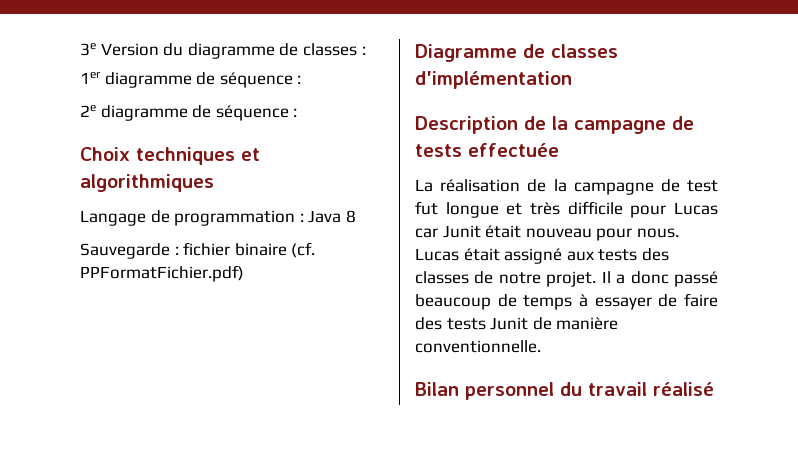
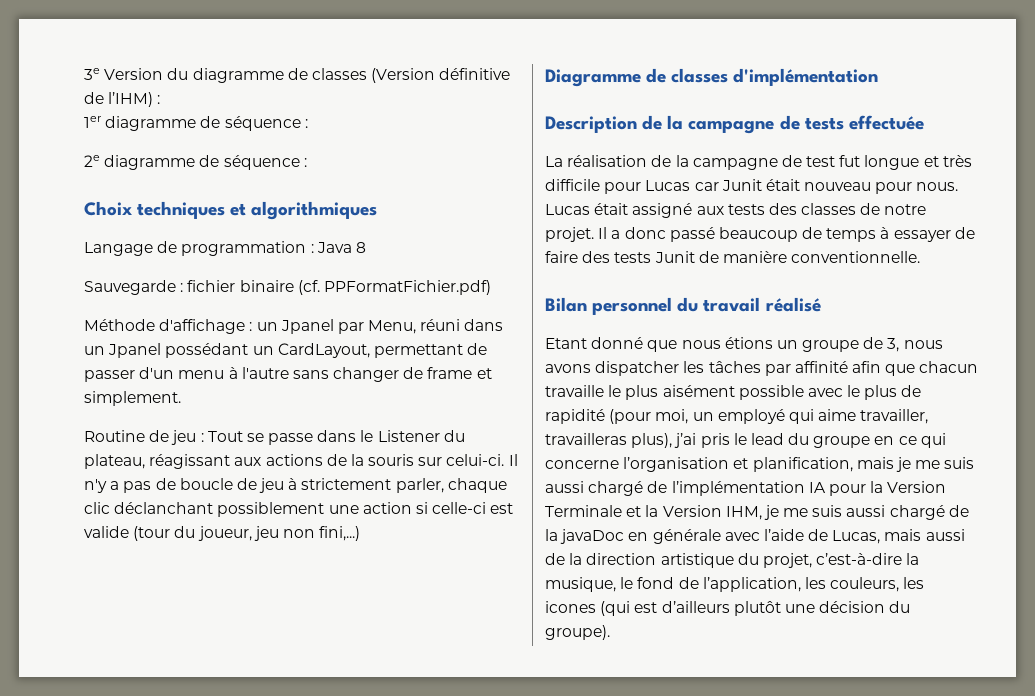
- 3e Version du diagramme de classes :
+ 3e Version du diagramme de classes (Version définitive de l’IHM) :
+ Méthode d'affichage : un Jpanel par Menu, réuni dans un Jpanel possédant un CardLayout, permettant de passer d'un menu à l'autre sans changer de frame et simplement.
+ Routine de jeu : Tout se passe dans le Listener du plateau, réagissant aux actions de la souris sur celui-ci. Il n'y a pas de boucle de jeu à strictement parler, chaque clic déclanchant possiblement une action si celle-ci est valide (tour du joueur, jeu non fini,...)
+ Etant donné que nous étions un groupe de 3, nous avons dispatcher les tâches par affinité afin que chacun travaille le plus aisément possible avec le plus de rapidité (pour moi, un employé qui aime travailler, travailleras plus), j’ai pris le lead du groupe en ce qui concerne l’organisation et planification, mais je me suis aussi chargé de l’implémentation IA pour la Version Terminale et la Version IHM, je me suis aussi chargé de la javaDoc en générale avec l’aide de Lucas, mais aussi de la direction artistique du projet, c’est-à-dire la musique, le fond de l’application, les couleurs, les icones (qui est d’ailleurs plutôt une décision du groupe).

